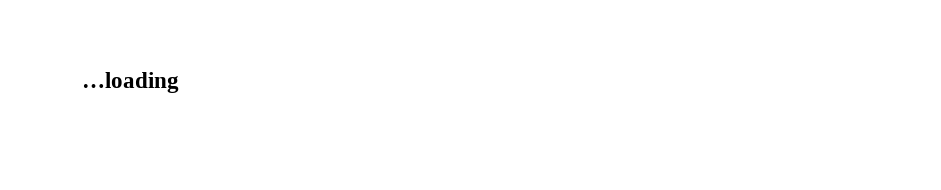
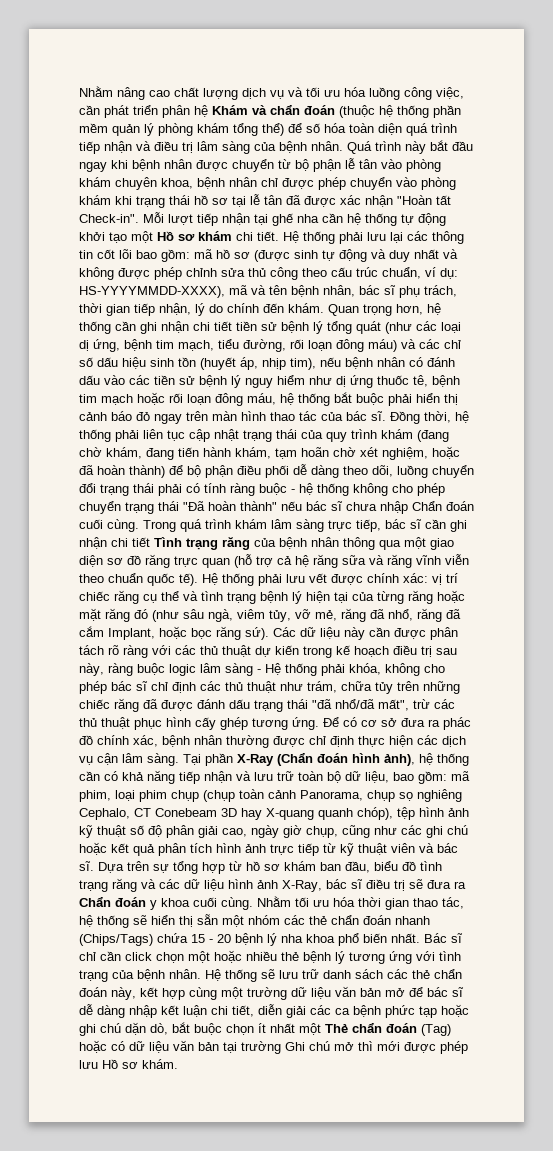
- …loading
+ Nhằm nâng cao chất lượng dịch vụ và tối ưu hóa luồng công việc, cần phát triển phân hệ Khám và chẩn đoán (thuộc hệ thống phần mềm quản lý phòng khám tổng thể) để số hóa toàn diện quá trình tiếp nhận và điều trị lâm sàng của bệnh nhân. Quá trình này bắt đầu ngay khi bệnh nhân được chuyển từ bộ phận lễ tân vào phòng khám chuyên khoa, bệnh nhân chỉ được phép chuyển vào phòng khám khi trạng thái hồ sơ tại lễ tân đã được xác nhận "Hoàn tất Check-in". Mỗi lượt tiếp nhận tại ghế nha cần hệ thống tự động khởi tạo một Hồ sơ khám chi tiết. Hệ thống phải lưu lại các thông tin cốt lõi bao gồm: mã hồ sơ (được sinh tự động và duy nhất và không được phép chỉnh sửa thủ công theo cấu trúc chuẩn, ví dụ: HS-YYYYMMDD-XXXX), mã và tên bệnh nhân, bác sĩ phụ trách, thời gian tiếp nhận, lý do chính đến khám. Quan trọng hơn, hệ thống cần ghi nhận chi tiết tiền sử bệnh lý tổng quát (như các loại dị ứng, bệnh tim mạch, tiểu đường, rối loạn đông máu) và các chỉ số dấu hiệu sinh tồn (huyết áp, nhịp tim), nếu bệnh nhân có đánh dấu vào các tiền sử bệnh lý nguy hiểm như dị ứng thuốc tê, bệnh tim mạch hoặc rối loạn đông máu, hệ thống bắt buộc phải hiển thị cảnh báo đỏ ngay trên màn hình thao tác của bác sĩ. Đồng thời, hệ thống phải liên tục cập nhật trạng thái của quy trình khám (đang chờ khám, đang tiến hành khám, tạm hoãn chờ xét nghiệm, hoặc đã hoàn thành) để bộ phận điều phối dễ dàng theo dõi, luồng chuyển đổi trạng thái phải có tính ràng buộc - hệ thống không cho phép chuyển trạng thái "Đã hoàn thành" nếu bác sĩ chưa nhập Chẩn đoán cuối cùng. Trong quá trình khám lâm sàng trực tiếp, bác sĩ cần ghi nhận chi tiết Tình trạng răng của bệnh nhân thông qua một giao diện sơ đồ răng trực quan (hỗ trợ cả hệ răng sữa và răng vĩnh viễn theo chuẩn quốc tế). Hệ thống phải lưu vết được chính xác: vị trí chiếc răng cụ thể và tình trạng bệnh lý hiện tại của từng răng hoặc mặt răng đó (như sâu ngà, viêm tủy, vỡ mẻ, răng đã nhổ, răng đã cắm Implant, hoặc bọc răng sứ). Các dữ liệu này cần được phân tách rõ ràng với các thủ thuật dự kiến trong kế hoạch điều trị sau này, ràng buộc logic lâm sàng - Hệ thống phải khóa, không cho phép bác sĩ chỉ định các thủ thuật như trám, chữa tủy trên những chiếc răng đã được đánh dấu trạng thái "đã nhổ/đã mất", trừ các thủ thuật phục hình cấy ghép tương ứng. Để có cơ sở đưa ra phác đồ chính xác, bệnh nhân thường được chỉ định thực hiện các dịch vụ cận lâm sàng. Tại phần X-Ray (Chẩn đoán hình ảnh), hệ thống cần có khả năng tiếp nhận và lưu trữ toàn bộ dữ liệu, bao gồm: mã phim, loại phim chụp (chụp toàn cảnh Panorama, chụp sọ nghiêng Cephalo, CT Conebeam 3D hay X-quang quanh chóp), tệp hình ảnh kỹ thuật số độ phân giải cao, ngày giờ chụp, cũng như các ghi chú hoặc kết quả phân tích hình ảnh trực tiếp từ kỹ thuật viên và bác sĩ. Dựa trên sự tổng hợp từ hồ sơ khám ban đầu, biểu đồ tình trạng răng và các dữ liệu hình ảnh X-Ray, bác sĩ điều trị sẽ đưa ra Chẩn đoán y khoa cuối cùng. Nhằm tối ưu hóa thời gian thao tác, hệ thống sẽ hiển thị sẵn một nhóm các thẻ chẩn đoán nhanh (Chips/Tags) chứa 15 - 20 bệnh lý nha khoa phổ biến nhất. Bác sĩ chỉ cần click chọn một hoặc nhiều thẻ bệnh lý tương ứng với tình trạng của bệnh nhân. Hệ thống sẽ lưu trữ danh sách các thẻ chẩn đoán này, kết hợp cùng một trường dữ liệu văn bản mở để bác sĩ dễ dàng nhập kết luận chi tiết, diễn giải các ca bệnh phức tạp hoặc ghi chú dặn dò, bắt buộc chọn ít nhất một Thẻ chẩn đoán (Tag) hoặc có dữ liệu văn bản tại trường Ghi chú mở thì mới được phép lưu Hồ sơ khám.

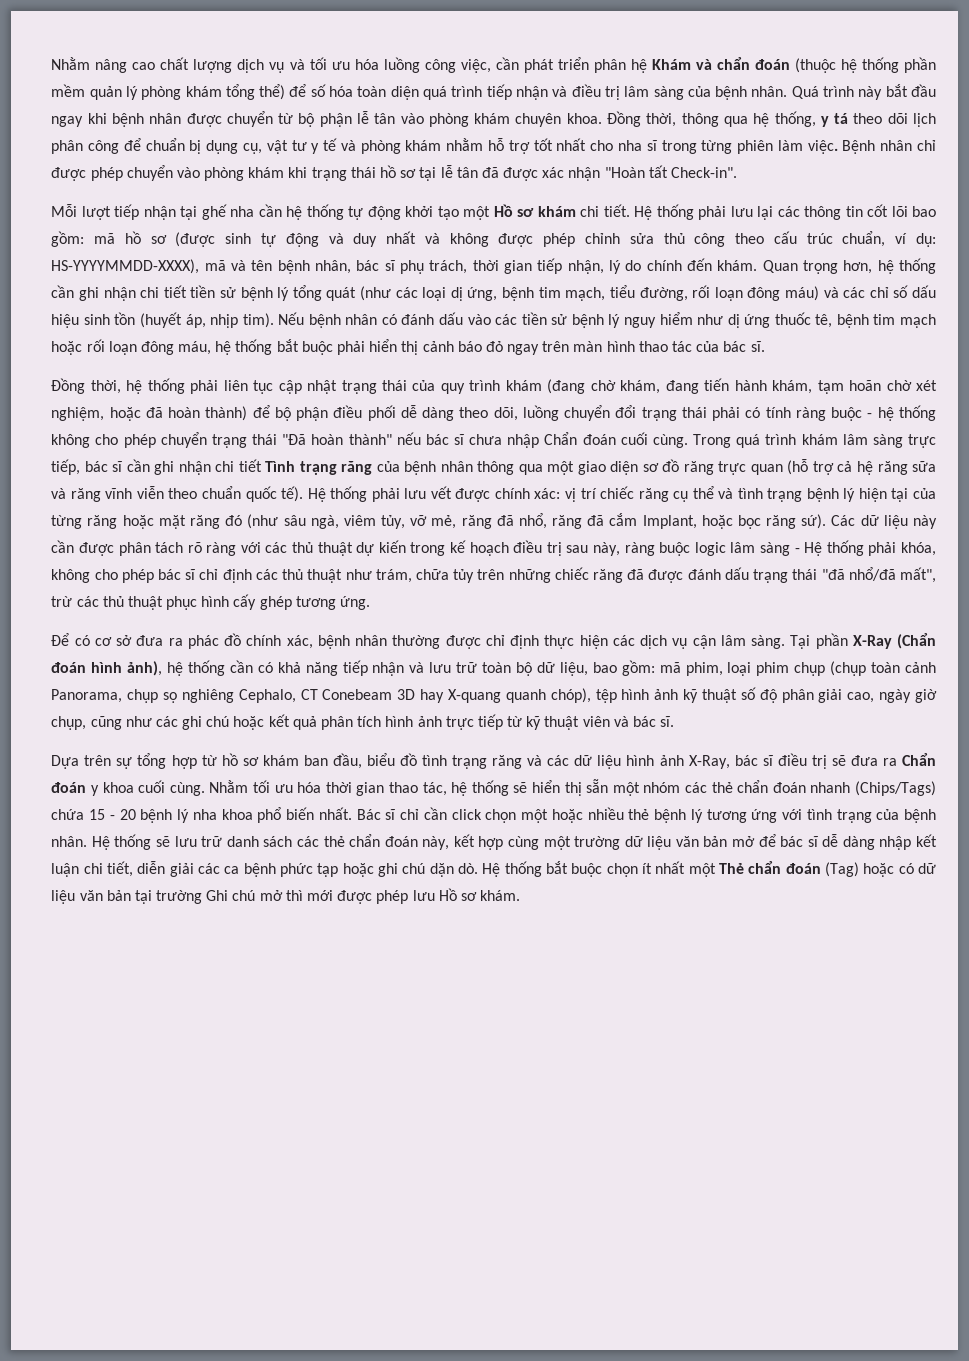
- Quá trình này bắt đầu ngay khi bệnh nhân được chuyển từ bộ phận lễ tân vào phòng khám chuyên khoa, bệnh nhân chỉ được phép chuyển vào phòng khám khi trạng thái hồ sơ tại lễ tân đã được xác nhận "Hoàn tất Check-in". Mỗi lượt tiếp nhận tại ghế nha cần hệ thống tự động khởi tạo một Hồ sơ khám chi tiết.
+ Quá trình này bắt đầu ngay khi bệnh nhân được chuyển từ bộ phận lễ tân vào phòng khám chuyên khoa. Đồng thời, thông qua hệ thống, y tá theo dõi lịch phân công để chuẩn bị dụng cụ, vật tư y tế và phòng khám nhằm hỗ trợ tốt nhất cho nha sĩ trong từng phiên làm việc. Bệnh nhân chỉ được phép chuyển vào phòng khám khi trạng thái hồ sơ tại lễ tân đã được xác nhận "Hoàn tất Check-in".
+ Mỗi lượt tiếp nhận tại ghế nha cần hệ thống tự động khởi tạo một Hồ sơ khám chi tiết.
- Quan trọng hơn, hệ thống cần ghi nhận chi tiết tiền sử bệnh lý tổng quát (như các loại dị ứng, bệnh tim mạch, tiểu đường, rối loạn đông máu) và các chỉ số dấu hiệu sinh tồn (huyết áp, nhịp tim), nếu bệnh nhân có đánh dấu vào các tiền sử bệnh lý nguy hiểm như dị ứng thuốc tê, bệnh tim mạch hoặc rối loạn đông máu, hệ thống bắt buộc phải hiển thị cảnh báo đỏ ngay trên màn hình thao tác của bác sĩ. Đồng thời, hệ thống phải liên tục cập nhật trạng thái của quy trình khám (đang chờ khám, đang tiến hành khám, tạm hoãn chờ xét nghiệm, hoặc đã hoàn thành) để bộ phận điều phối dễ dàng theo dõi, luồng chuyển đổi trạng thái phải có tính ràng buộc - hệ thống không cho phép chuyển trạng thái "Đã hoàn thành" nếu bác sĩ chưa nhập Chẩn đoán cuối cùng.
+ Quan trọng hơn, hệ thống cần ghi nhận chi tiết tiền sử bệnh lý tổng quát (như các loại dị ứng, bệnh tim mạch, tiểu đường, rối loạn đông máu) và các chỉ số dấu hiệu sinh tồn (huyết áp, nhịp tim). Nếu bệnh nhân có đánh dấu vào các tiền sử bệnh lý nguy hiểm như dị ứng thuốc tê, bệnh tim mạch hoặc rối loạn đông máu, hệ thống bắt buộc phải hiển thị cảnh báo đỏ ngay trên màn hình thao tác của bác sĩ.
+ Đồng thời, hệ thống phải liên tục cập nhật trạng thái của quy trình khám (đang chờ khám, đang tiến hành khám, tạm hoãn chờ xét nghiệm, hoặc đã hoàn thành) để bộ phận điều phối dễ dàng theo dõi, luồng chuyển đổi trạng thái phải có tính ràng buộc - hệ thống không cho phép chuyển trạng thái "Đã hoàn thành" nếu bác sĩ chưa nhập Chẩn đoán cuối cùng.
- Các dữ liệu này cần được phân tách rõ ràng với các thủ thuật dự kiến trong kế hoạch điều trị sau này, ràng buộc logic lâm sàng - Hệ thống phải khóa, không cho phép bác sĩ chỉ định các thủ thuật như trám, chữa tủy trên những chiếc răng đã được đánh dấu trạng thái "đã nhổ/đã mất", trừ các thủ thuật phục hình cấy ghép tương ứng. Để có cơ sở đưa ra phác đồ chính xác, bệnh nhân thường được chỉ định thực hiện các dịch vụ cận lâm sàng.
+ Các dữ liệu này cần được phân tách rõ ràng với các thủ thuật dự kiến trong kế hoạch điều trị sau này, ràng buộc logic lâm sàng - Hệ thống phải khóa, không cho phép bác sĩ chỉ định các thủ thuật như trám, chữa tủy trên những chiếc răng đã được đánh dấu trạng thái "đã nhổ/đã mất", trừ các thủ thuật phục hình cấy ghép tương ứng.
+ Để có cơ sở đưa ra phác đồ chính xác, bệnh nhân thường được chỉ định thực hiện các dịch vụ cận lâm sàng.
- mã phim, loại phim chụp (chụp toàn cảnh Panorama, chụp sọ nghiêng Cephalo, CT Conebeam 3D hay X-quang quanh chóp), tệp hình ảnh kỹ thuật số độ phân giải cao, ngày giờ chụp, cũng như các ghi chú hoặc kết quả phân tích hình ảnh trực tiếp từ kỹ thuật viên và bác sĩ. Dựa trên sự tổng hợp từ hồ sơ khám ban đầu, biểu đồ tình trạng răng và các dữ liệu hình ảnh X-Ray, bác sĩ điều trị sẽ đưa ra Chẩn đoán y khoa cuối cùng.
+ mã phim, loại phim chụp (chụp toàn cảnh Panorama, chụp sọ nghiêng Cephalo, CT Conebeam 3D hay X-quang quanh chóp), tệp hình ảnh kỹ thuật số độ phân giải cao, ngày giờ chụp, cũng như các ghi chú hoặc kết quả phân tích hình ảnh trực tiếp từ kỹ thuật viên và bác sĩ.
+ Dựa trên sự tổng hợp từ hồ sơ khám ban đầu, biểu đồ tình trạng răng và các dữ liệu hình ảnh X-Ray, bác sĩ điều trị sẽ đưa ra Chẩn đoán y khoa cuối cùng.
- Hệ thống sẽ lưu trữ danh sách các thẻ chẩn đoán này, kết hợp cùng một trường dữ liệu văn bản mở để bác sĩ dễ dàng nhập kết luận chi tiết, diễn giải các ca bệnh phức tạp hoặc ghi chú dặn dò, bắt buộc chọn ít nhất một Thẻ chẩn đoán (Tag) hoặc có dữ liệu văn bản tại trường Ghi chú mở thì mới được phép lưu Hồ sơ khám.
+ Hệ thống sẽ lưu trữ danh sách các thẻ chẩn đoán này, kết hợp cùng một trường dữ liệu văn bản mở để bác sĩ dễ dàng nhập kết luận chi tiết, diễn giải các ca bệnh phức tạp hoặc ghi chú dặn dò. Hệ thống bắt buộc chọn ít nhất một Thẻ chẩn đoán (Tag) hoặc có dữ liệu văn bản tại trường Ghi chú mở thì mới được phép lưu Hồ sơ khám.

